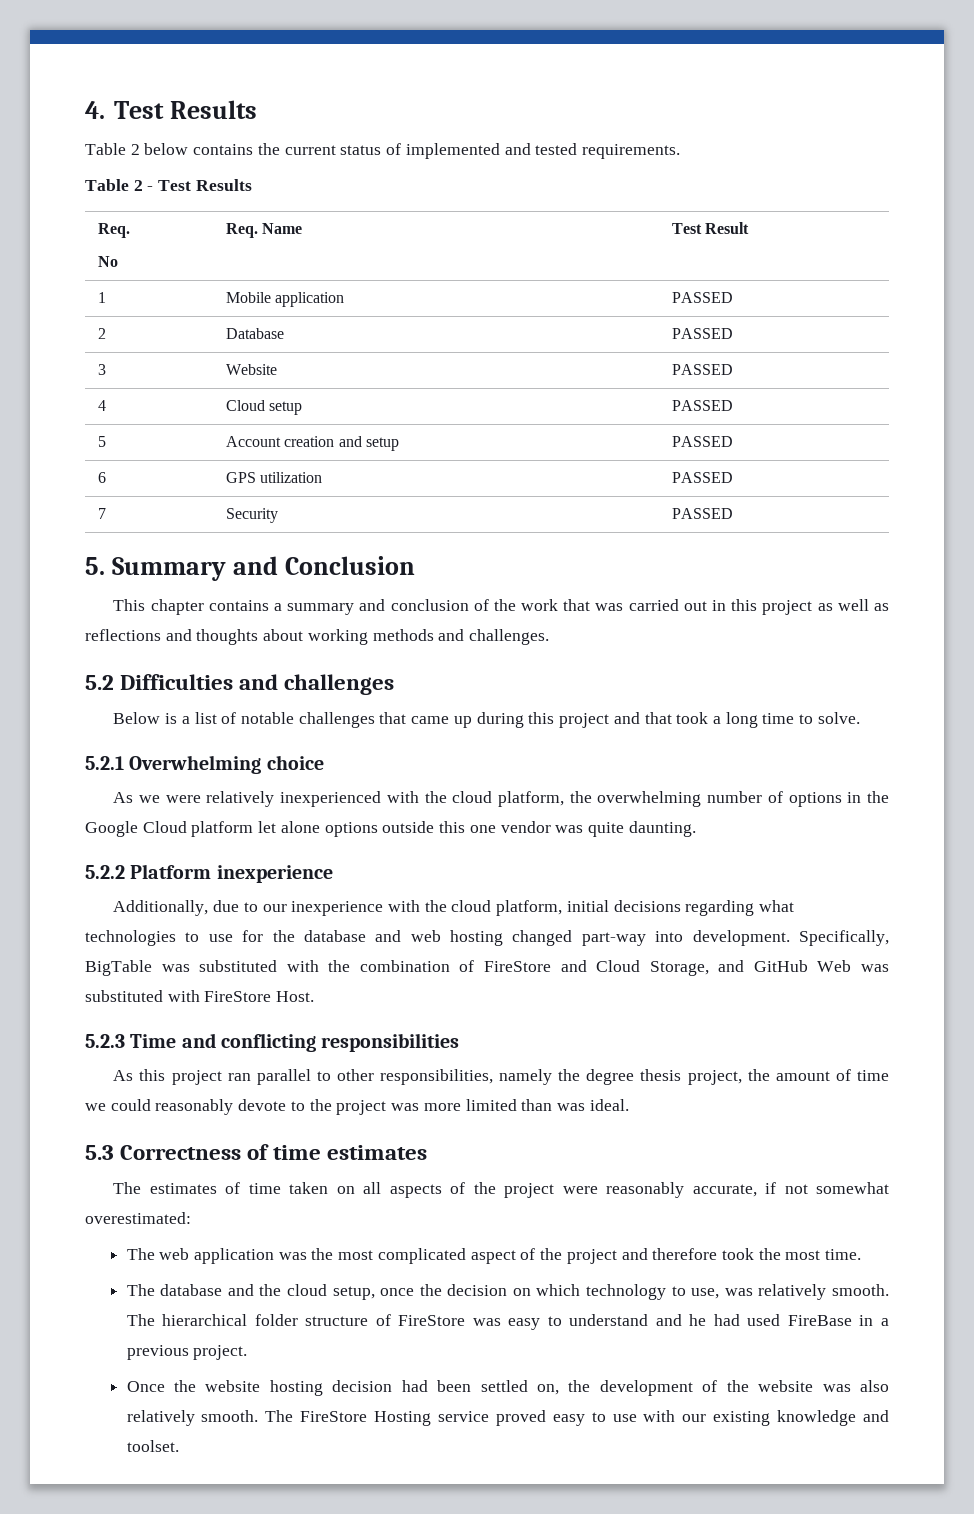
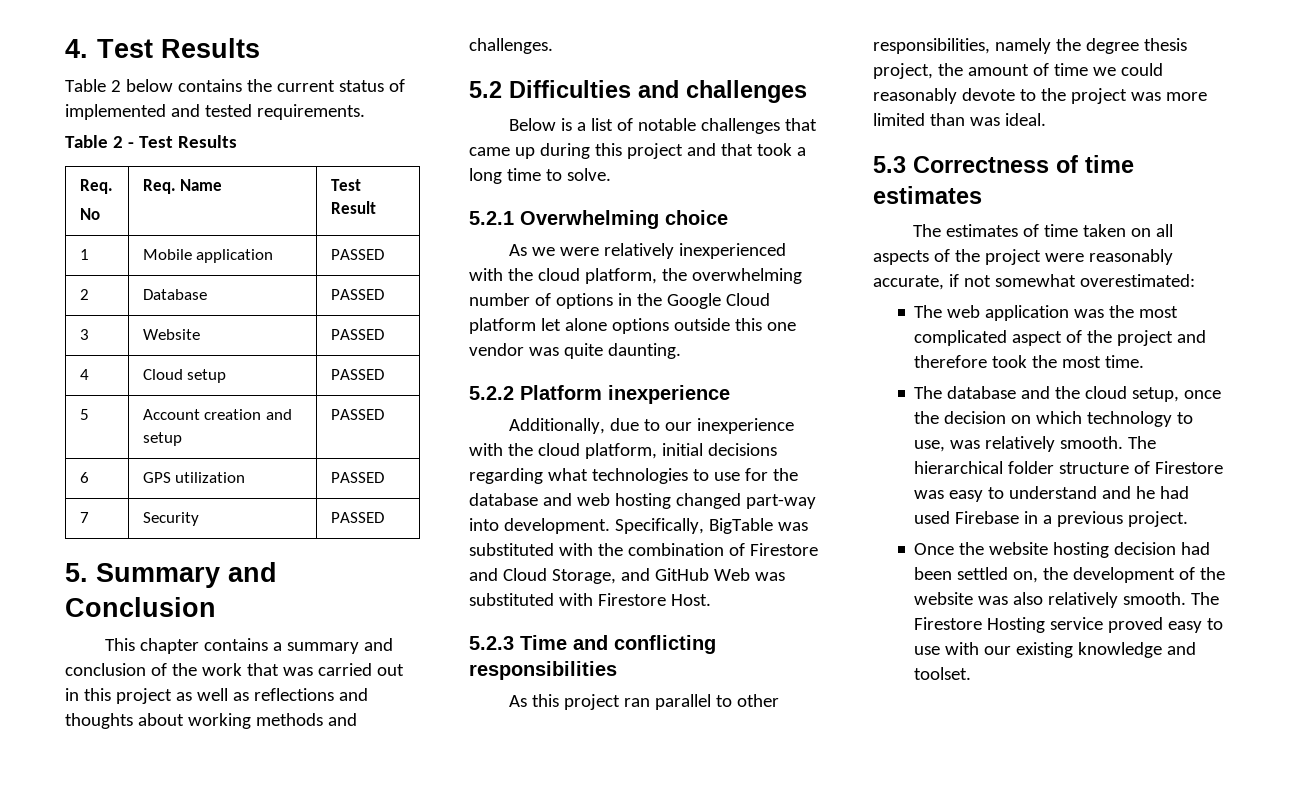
- Specifically, BigTable was substituted with the combination of FireStore and Cloud Storage, and GitHub Web was substituted with FireStore Host.
+ Specifically, BigTable was substituted with the combination of Firestore and Cloud Storage, and GitHub Web was substituted with Firestore Host.
- The hierarchical folder structure of FireStore was easy to understand and he had used FireBase in a previous project.
+ The hierarchical folder structure of Firestore was easy to understand and he had used Firebase in a previous project.
- The FireStore Hosting service proved easy to use with our existing knowledge and toolset.
+ The Firestore Hosting service proved easy to use with our existing knowledge and toolset.

